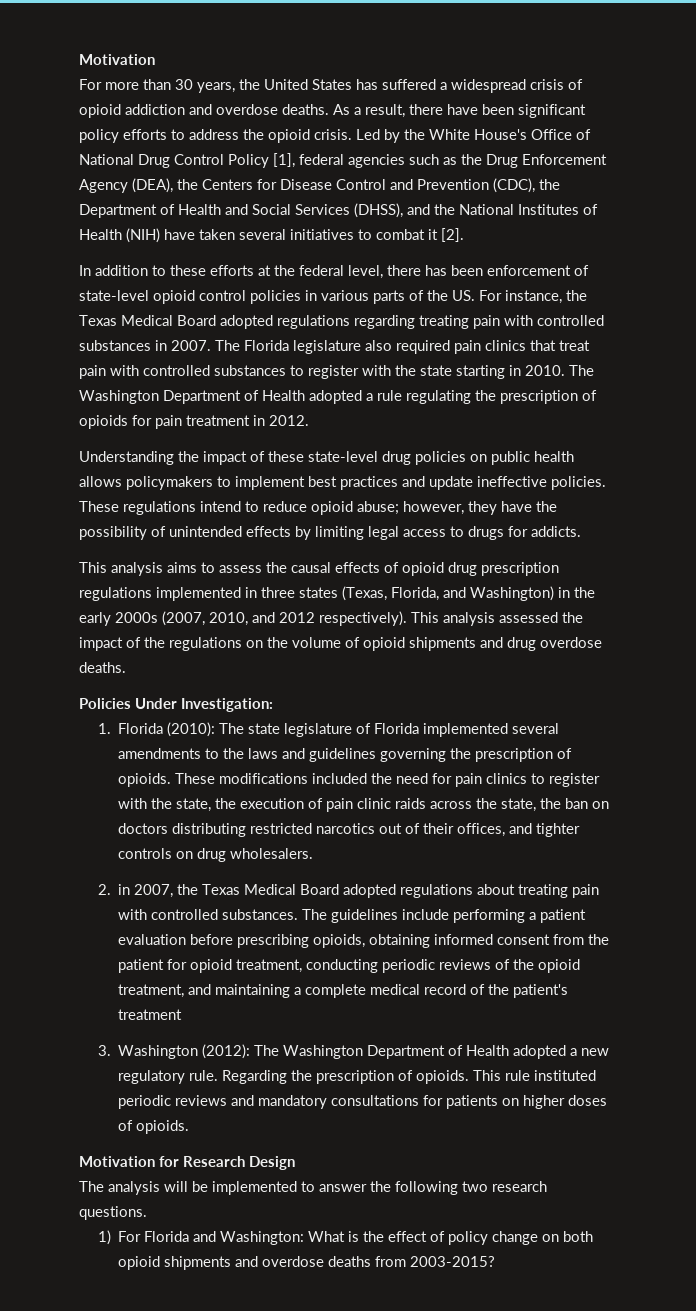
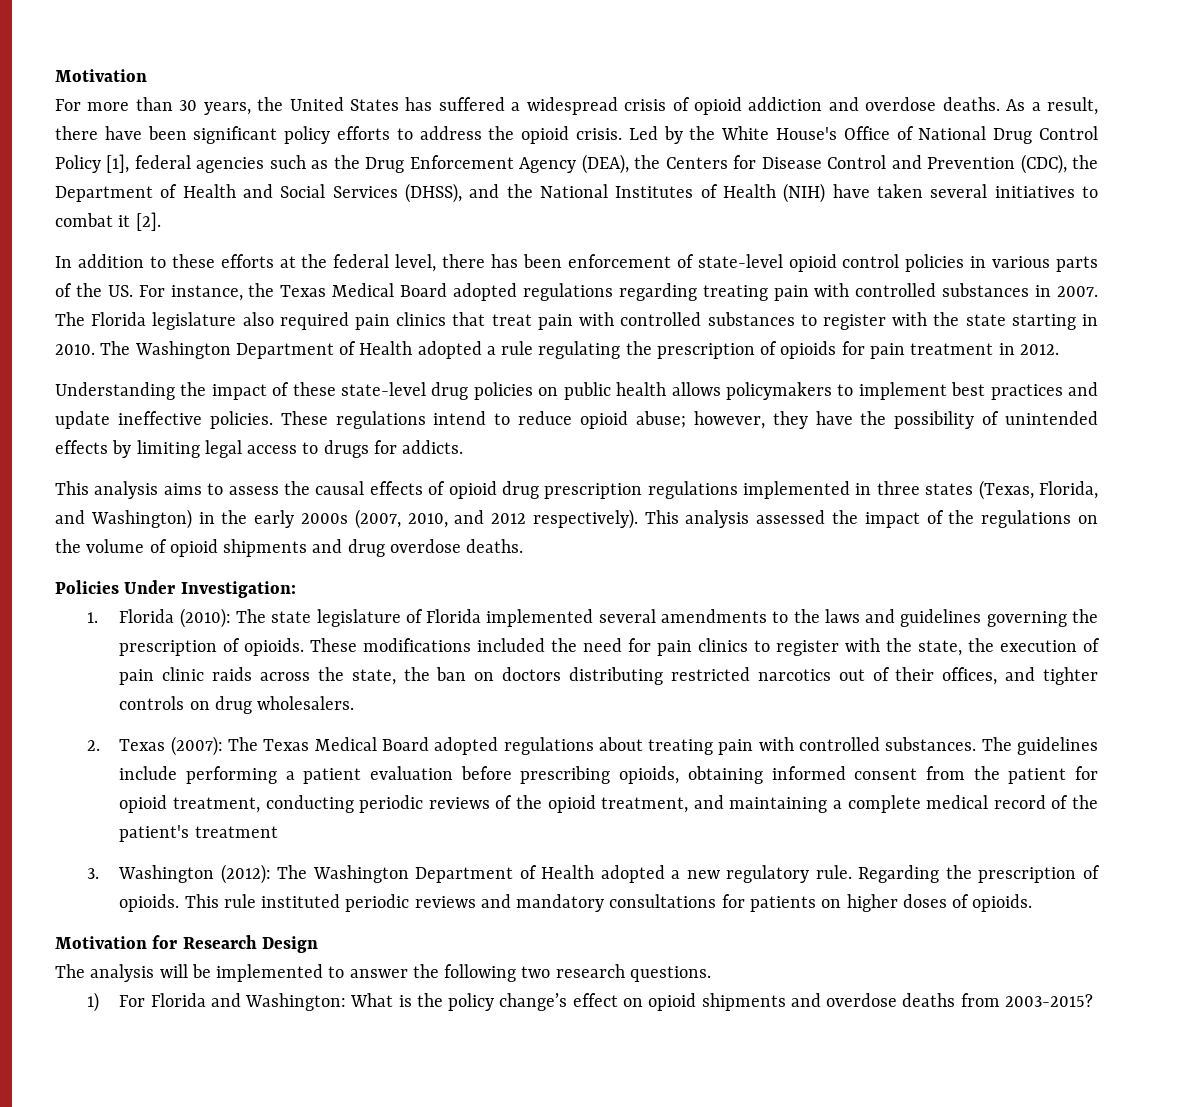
- 2. in 2007, the Texas Medical Board adopted regulations about treating pain with controlled substances.
+ 2. Texas (2007): The Texas Medical Board adopted regulations about treating pain with controlled substances.
- 1) For Florida and Washington: What is the effect of policy change on both opioid shipments and overdose deaths from 2003-2015?
+ 1) For Florida and Washington: What is the policy change’s effect on opioid shipments and overdose deaths from 2003-2015?

